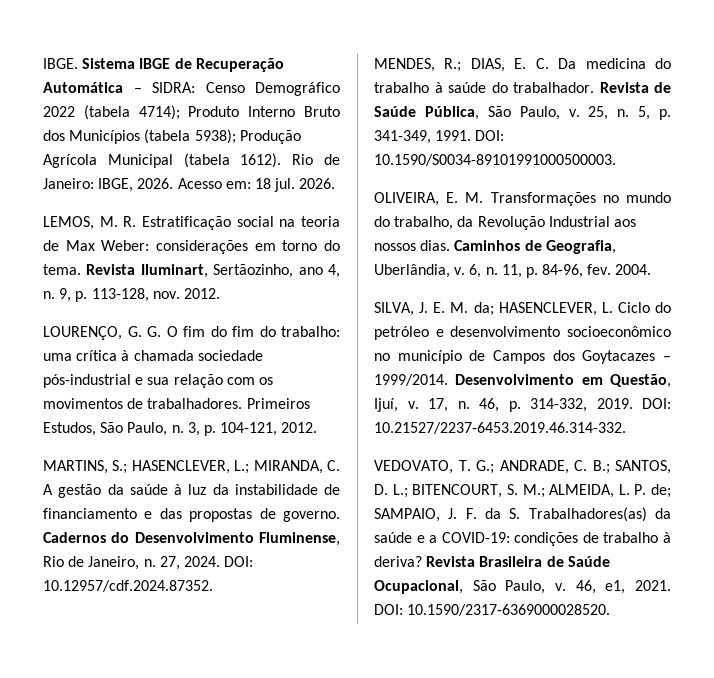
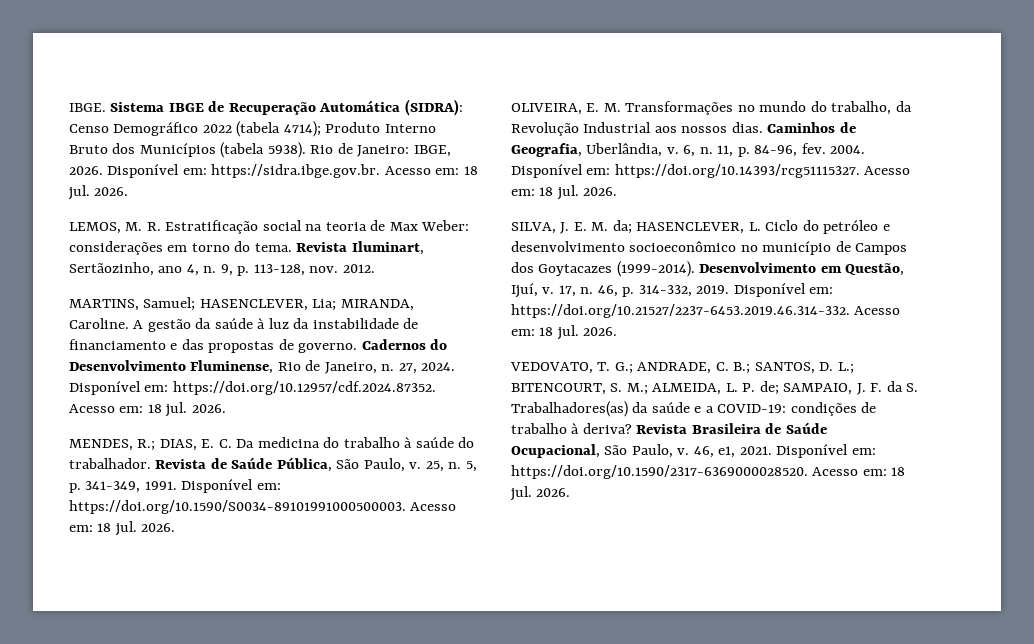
- Sistema IBGE de Recuperação Automática – SIDRA: Censo Demográfico 2022 (tabela 4714); Produto Interno Bruto dos Municípios (tabela 5938); Produção Agrícola Municipal (tabela 1612).
+ Sistema IBGE de Recuperação Automática (SIDRA): Censo Demográfico 2022 (tabela 4714); Produto Interno Bruto dos Municípios (tabela 5938).
- Acesso em: 18 jul.
+ Disponível em: https://sidra.ibge.gov.br. Acesso em: 18 jul.
- LOURENÇO, G. G. O fim do fim do trabalho: uma crítica à chamada sociedade pós-industrial e sua relação com os movimentos de trabalhadores. Primeiros Estudos, São Paulo, n. 3, p. 104-121, 2012.
- MARTINS, S.; HASENCLEVER, L.; MIRANDA, C. A gestão da saúde à luz da instabilidade de financiamento e das propostas de governo.
+ MARTINS, Samuel; HASENCLEVER, Lia; MIRANDA, Caroline. A gestão da saúde à luz da instabilidade de financiamento e das propostas de governo.
- DOI: 10.12957/cdf.2024.87352.
+ Disponível em: https://doi.org/10.12957/cdf.2024.87352. Acesso em: 18 jul. 2026.
- DOI: 10.1590/S0034-89101991000500003.
+ Disponível em: https://doi.org/10.1590/S0034-89101991000500003. Acesso em: 18 jul. 2026.
+ Disponível em: https://doi.org/10.14393/rcg51115327. Acesso em: 18 jul. 2026.
- SILVA, J. E. M. da; HASENCLEVER, L. Ciclo do petróleo e desenvolvimento socioeconômico no município de Campos dos Goytacazes – 1999/2014.
+ SILVA, J. E. M. da; HASENCLEVER, L. Ciclo do petróleo e desenvolvimento socioeconômico no município de Campos dos Goytacazes (1999-2014).
- DOI: 10.21527/2237-6453.2019.46.314-332.
+ Disponível em: https://doi.org/10.21527/2237-6453.2019.46.314-332. Acesso em: 18 jul. 2026.
- DOI: 10.1590/2317-6369000028520.
+ Disponível em: https://doi.org/10.1590/2317-6369000028520. Acesso em: 18 jul. 2026.

